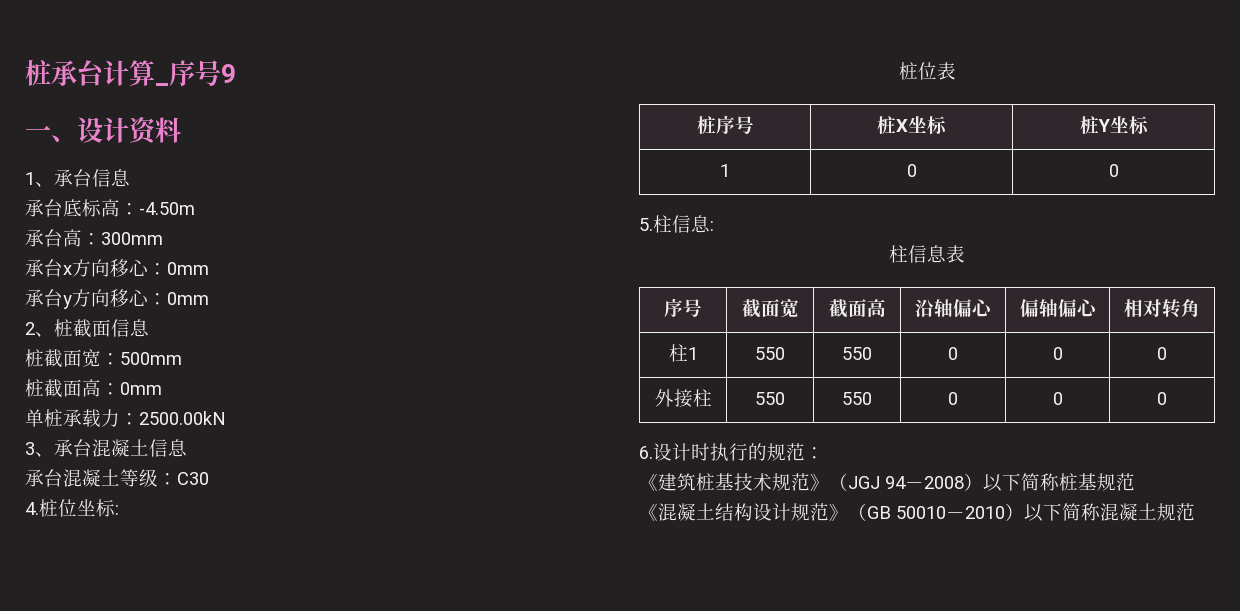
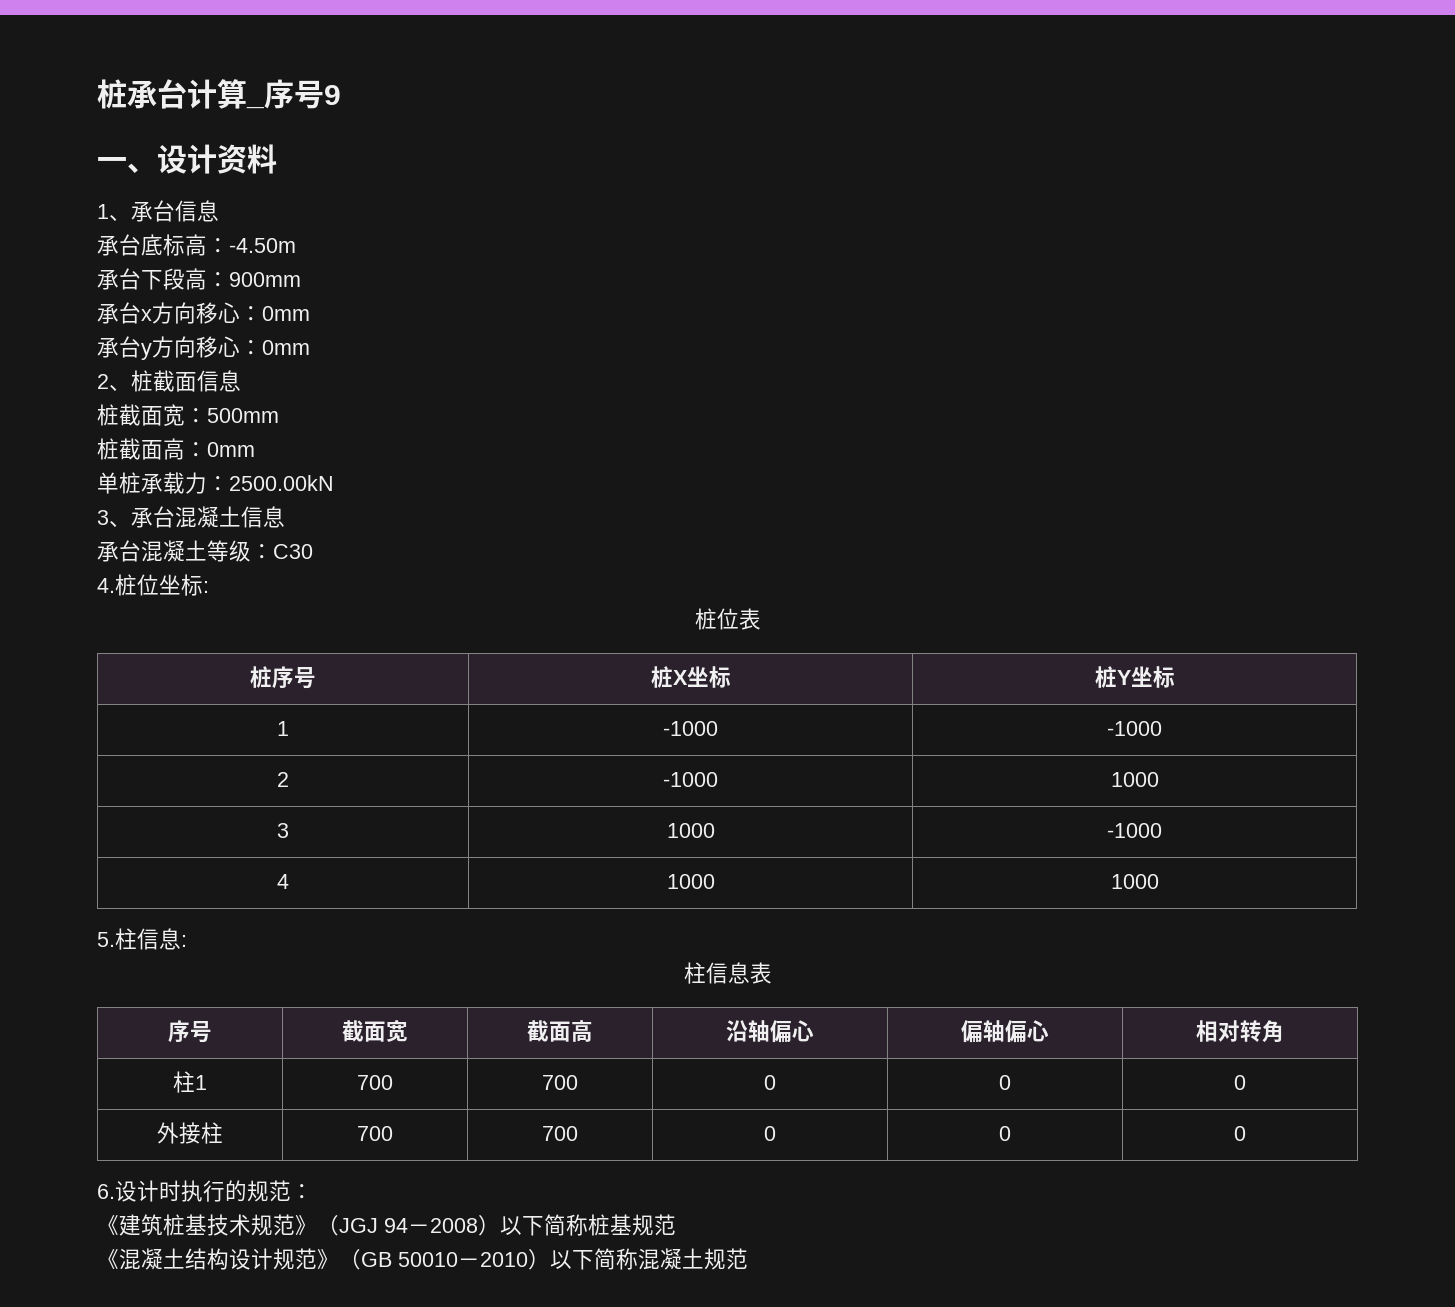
- 承台高：300mm
+ 承台下段高：900mm
- 1 | 0 | 0
+ 1 | -1000 | -1000
+ 2 | -1000 | 1000
+ 3 | 1000 | -1000
+ 4 | 1000 | 1000
- 柱1 | 550 | 550 | 0 | 0 | 0
+ 柱1 | 700 | 700 | 0 | 0 | 0
- 外接柱 | 550 | 550 | 0 | 0 | 0
+ 外接柱 | 700 | 700 | 0 | 0 | 0

